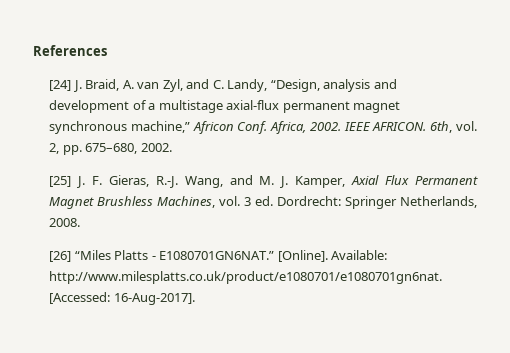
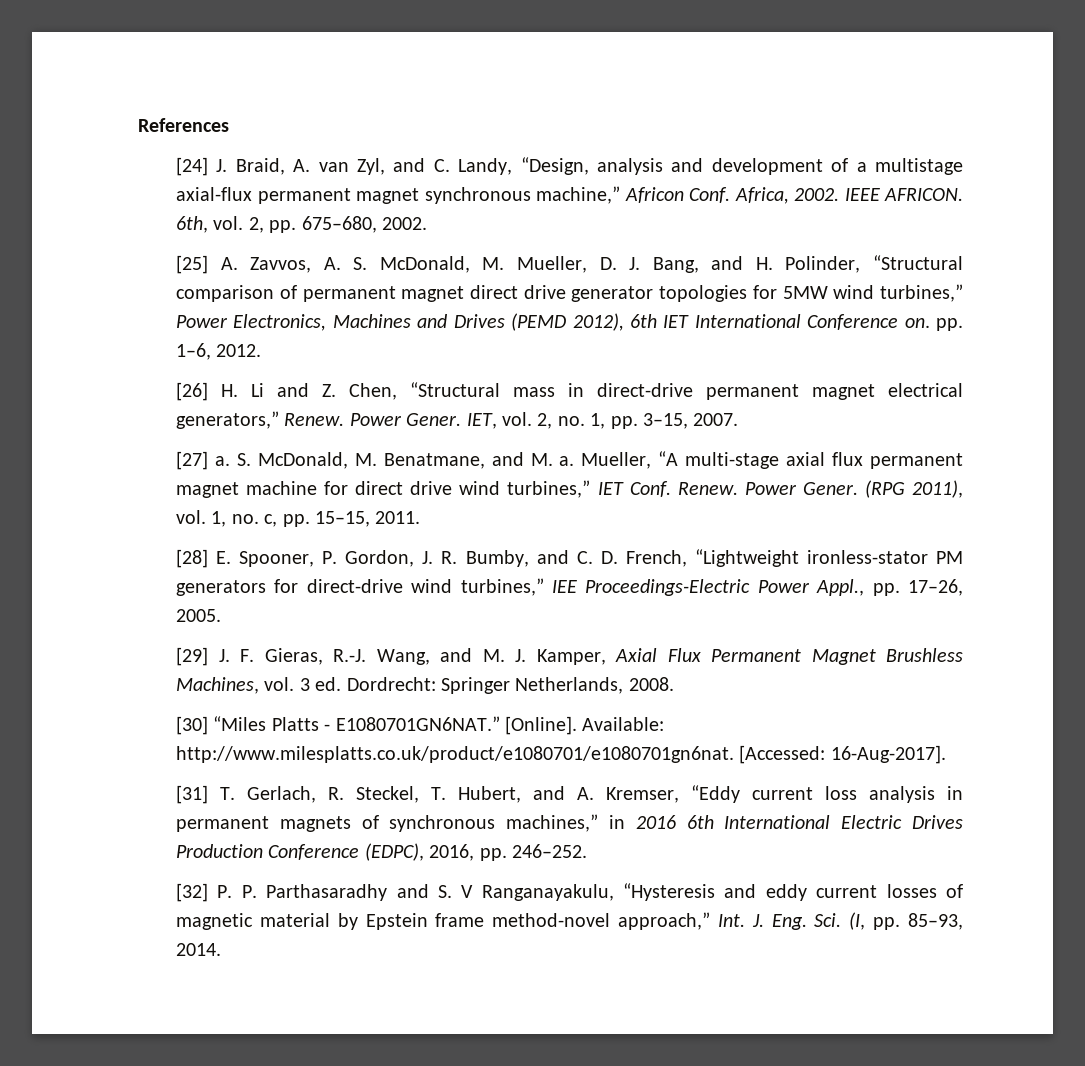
- [25] J. F. Gieras, R.-J. Wang, and M. J. Kamper, Axial Flux Permanent Magnet Brushless Machines, vol. 3 ed. Dordrecht: Springer Netherlands, 2008.
+ [25] A. Zavvos, A. S. McDonald, M. Mueller, D. J. Bang, and H. Polinder, “Structural comparison of permanent magnet direct drive generator topologies for 5MW wind turbines,” Power Electronics, Machines and Drives (PEMD 2012), 6th IET International Conference on. pp. 1–6, 2012.
+ [26] H. Li and Z. Chen, “Structural mass in direct-drive permanent magnet electrical generators,” Renew. Power Gener. IET, vol. 2, no. 1, pp. 3–15, 2007.
+ [27] a. S. McDonald, M. Benatmane, and M. a. Mueller, “A multi-stage axial flux permanent magnet machine for direct drive wind turbines,” IET Conf. Renew. Power Gener. (RPG 2011), vol. 1, no. c, pp. 15–15, 2011.
+ [28] E. Spooner, P. Gordon, J. R. Bumby, and C. D. French, “Lightweight ironless-stator PM generators for direct-drive wind turbines,” IEE Proceedings-Electric Power Appl., pp. 17–26, 2005.
+ [29] J. F. Gieras, R.-J. Wang, and M. J. Kamper, Axial Flux Permanent Magnet Brushless Machines, vol. 3 ed. Dordrecht: Springer Netherlands, 2008.
- [26] “Miles Platts - E1080701GN6NAT.”
+ [30] “Miles Platts - E1080701GN6NAT.”
+ [31] T. Gerlach, R. Steckel, T. Hubert, and A. Kremser, “Eddy current loss analysis in permanent magnets of synchronous machines,” in 2016 6th International Electric Drives Production Conference (EDPC), 2016, pp. 246–252.
+ [32] P. P. Parthasaradhy and S. V Ranganayakulu, “Hysteresis and eddy current losses of magnetic material by Epstein frame method-novel approach,” Int. J. Eng. Sci. (I, pp. 85–93, 2014.

